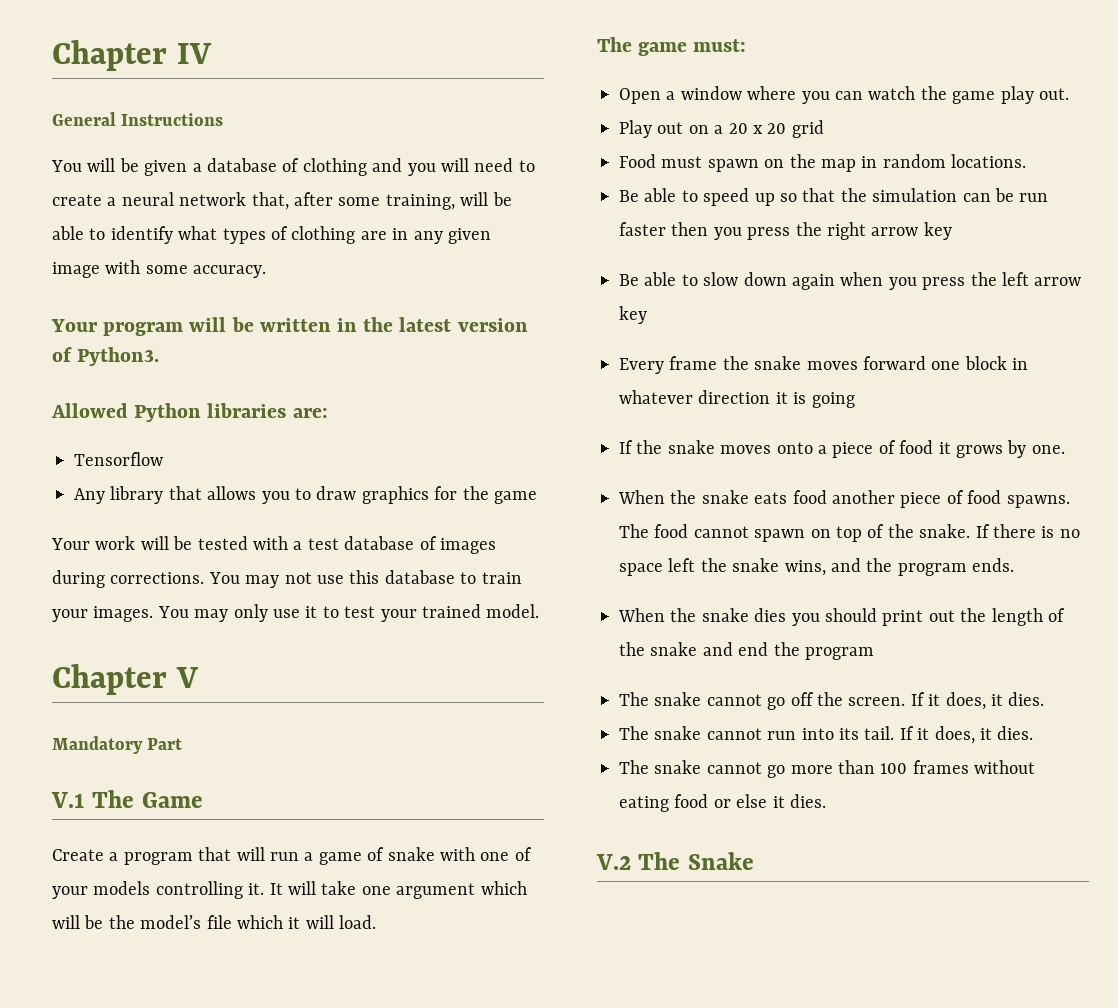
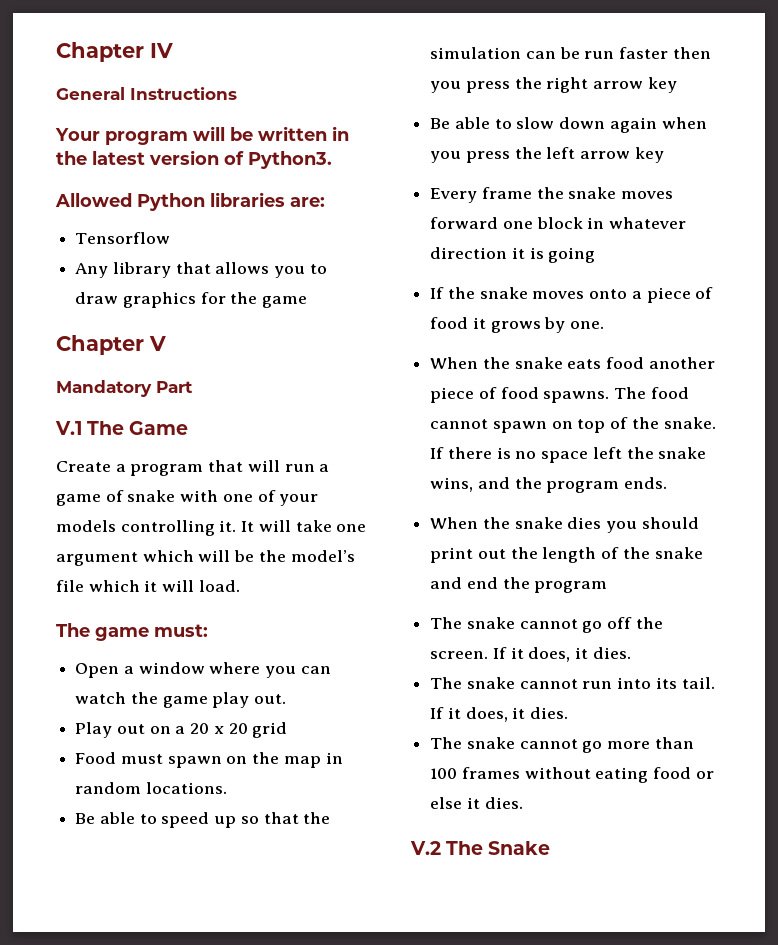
- You will be given a database of clothing and you will need to create a neural network that, after some training, will be able to identify what types of clothing are in any given image with some accuracy.
- Your work will be tested with a test database of images during corrections. You may not use this database to train your images. You may only use it to test your trained model.

